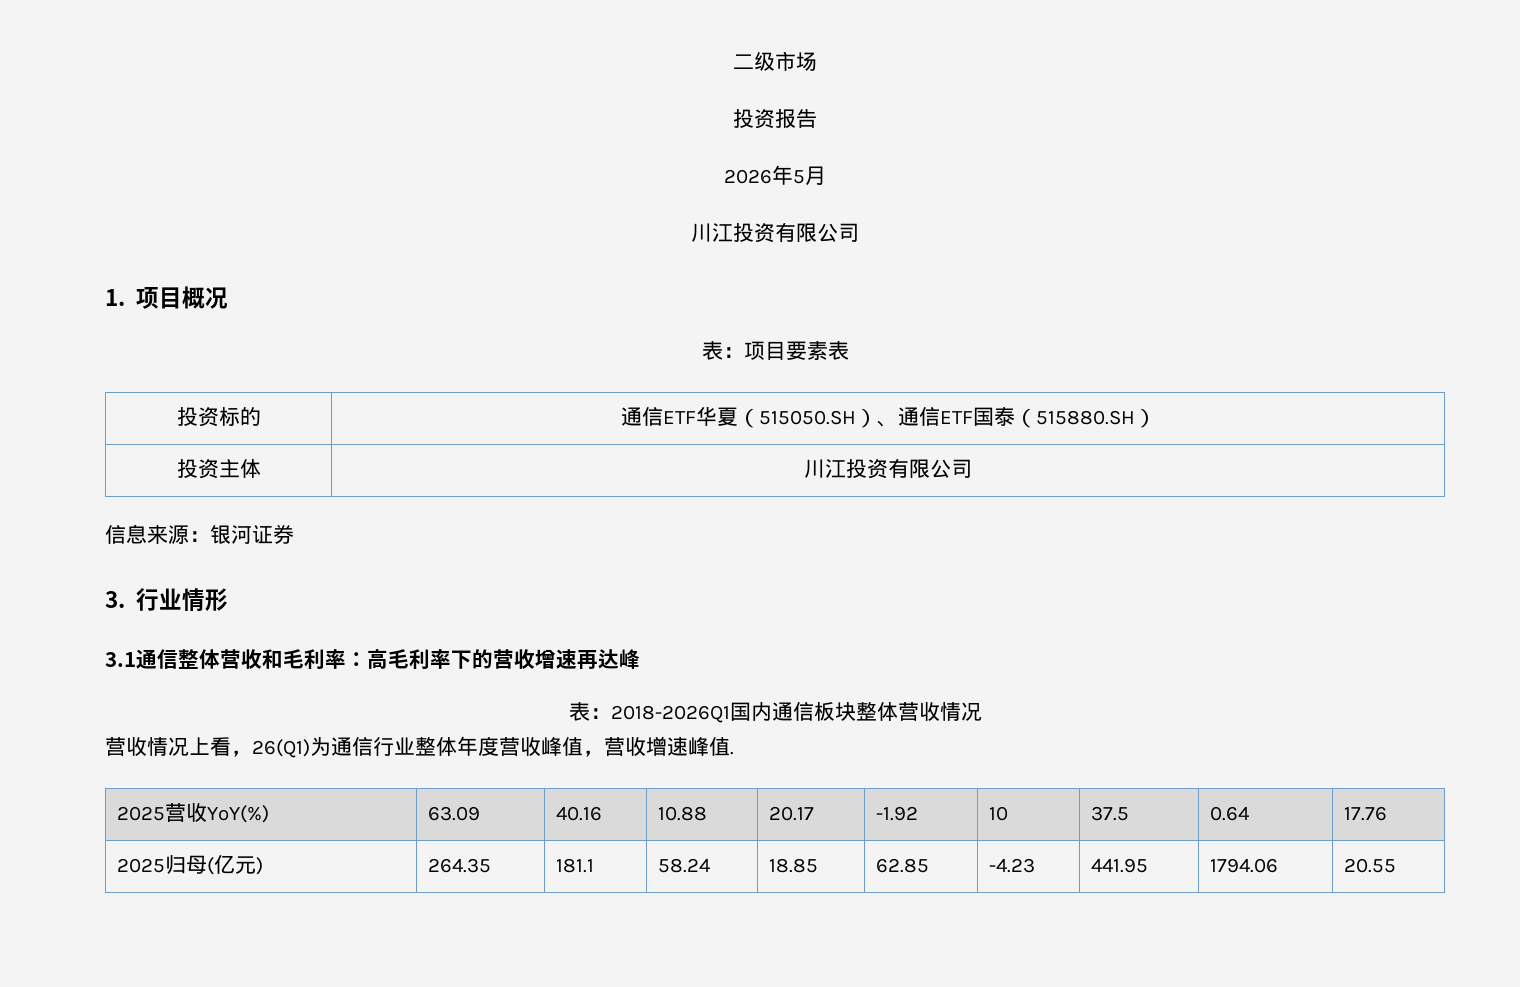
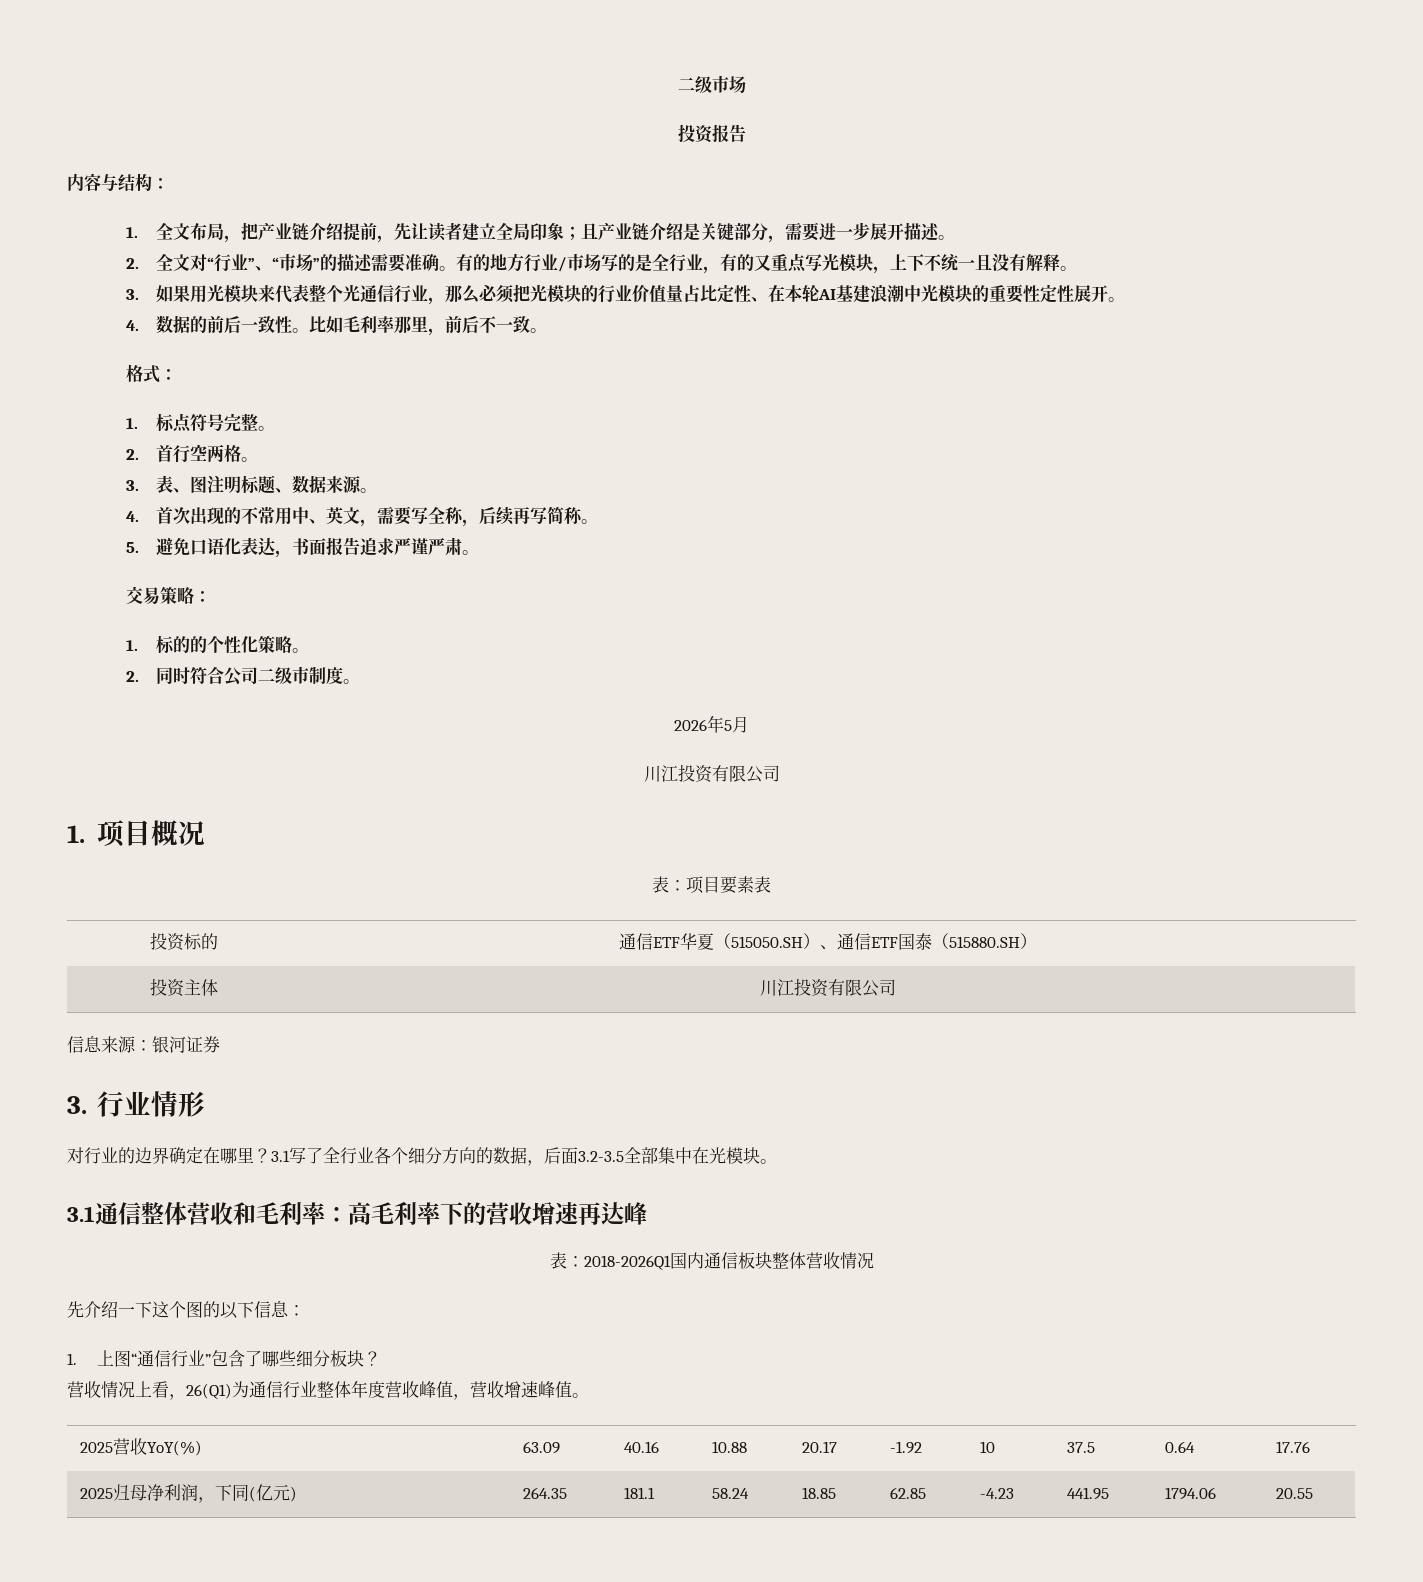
+ 内容与结构：
+ 1.全文布局，把产业链介绍提前，先让读者建立全局印象；且产业链介绍是关键部分，需要进一步展开描述。
+ 2.全文对“行业”、“市场”的描述需要准确。有的地方行业/市场写的是全行业，有的又重点写光模块，上下不统一且没有解释。
+ 3.如果用光模块来代表整个光通信行业，那么必须把光模块的行业价值量占比定性、在本轮AI基建浪潮中光模块的重要性定性展开。
+ 4.数据的前后一致性。比如毛利率那里，前后不一致。
+ 格式：
+ 1.标点符号完整。
+ 2.首行空两格。
+ 3.表、图注明标题、数据来源。
+ 4.首次出现的不常用中、英文，需要写全称，后续再写简称。
+ 5.避免口语化表达，书面报告追求严谨严肃。
+ 交易策略：
+ 1.标的的个性化策略。
+ 2.同时符合公司二级市制度。
+ 对行业的边界确定在哪里？3.1写了全行业各个细分方向的数据，后面3.2-3.5全部集中在光模块。
+ 先介绍一下这个图的以下信息：
+ 1.上图“通信行业”包含了哪些细分板块？
- 营收情况上看，26(Q1)为通信行业整体年度营收峰值，营收增速峰值.
+ 营收情况上看，26(Q1)为通信行业整体年度营收峰值，营收增速峰值。
- 2025归母(亿元) | 264.35 | 181.1 | 58.24 | 18.85 | 62.85 | -4.23 | 441.95 | 1794.06 | 20.55
+ 2025归母净利润，下同(亿元) | 264.35 | 181.1 | 58.24 | 18.85 | 62.85 | -4.23 | 441.95 | 1794.06 | 20.55

